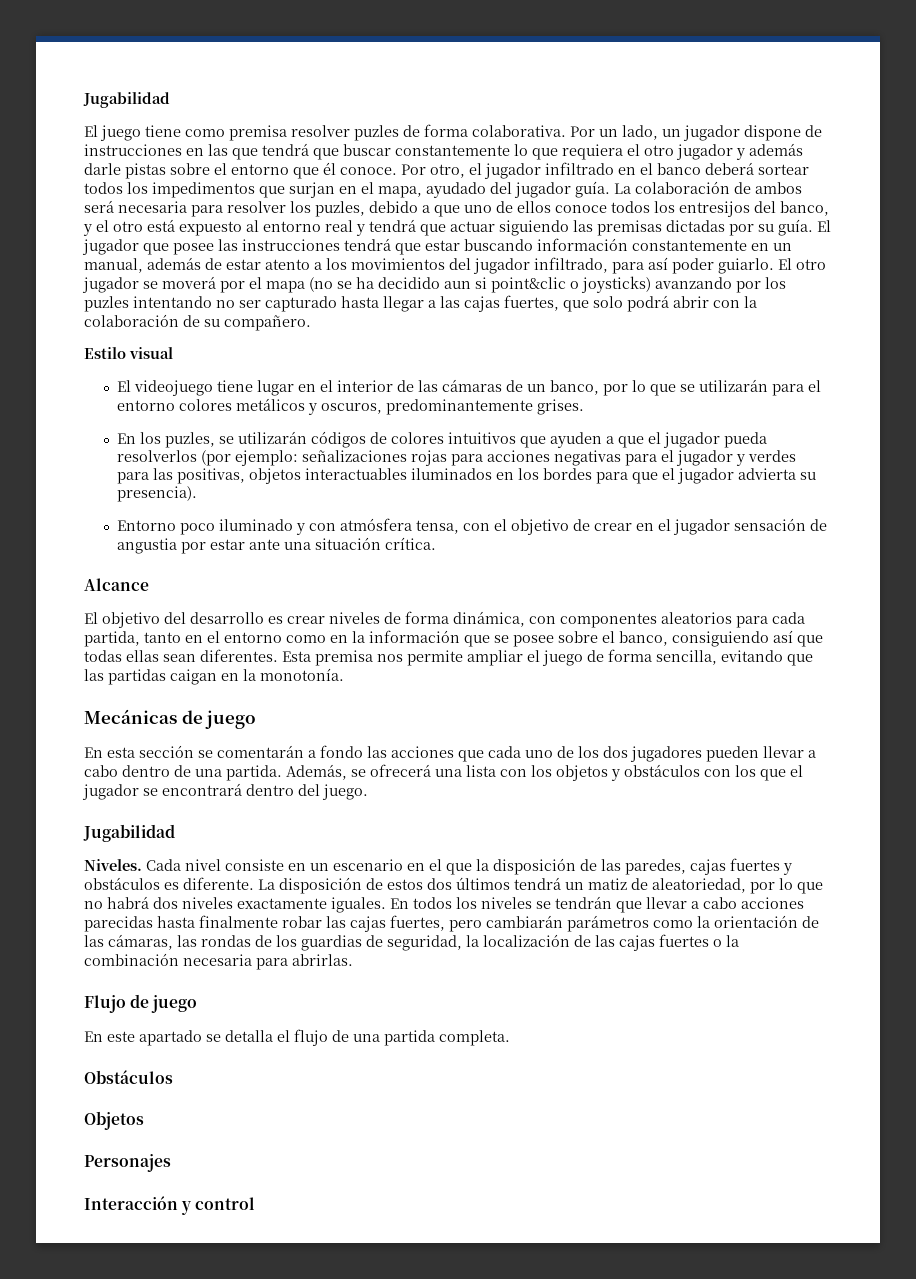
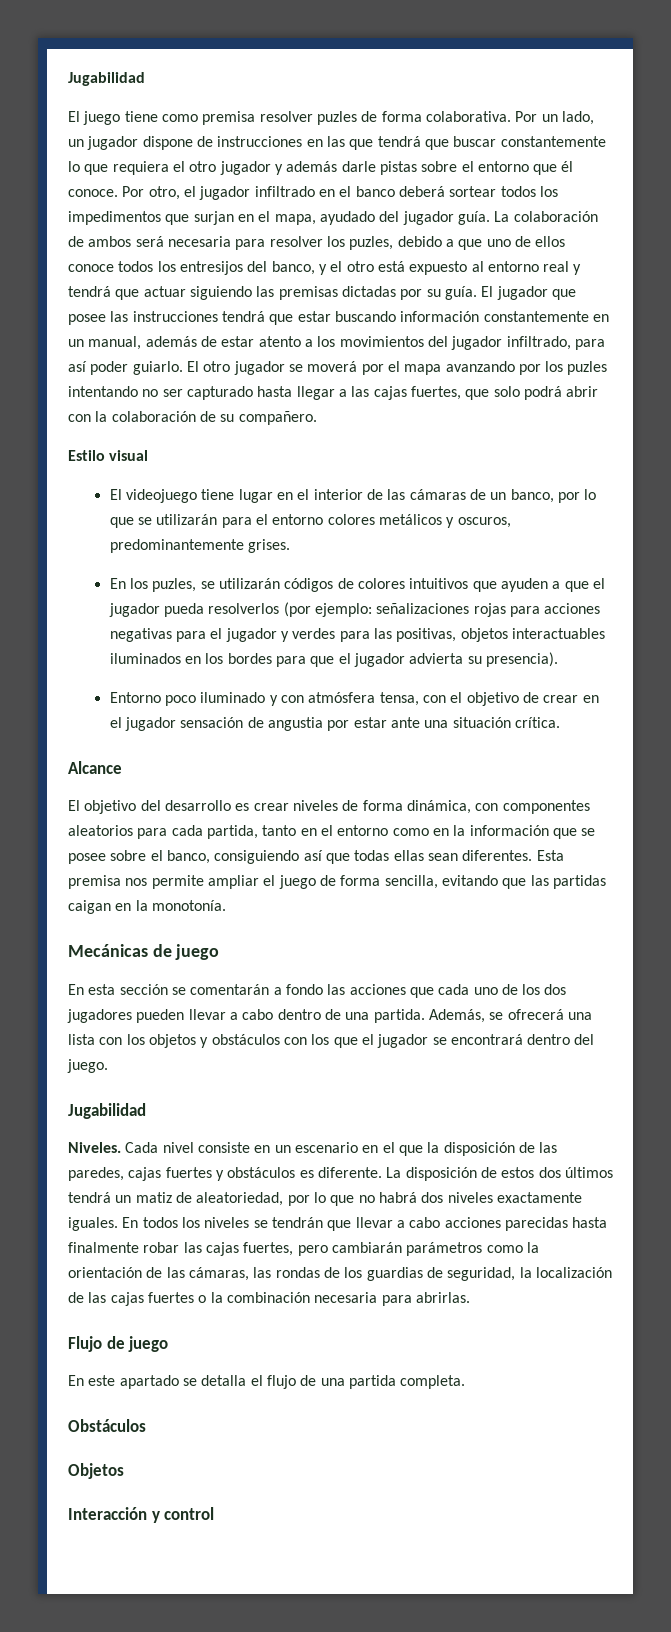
- El otro jugador se moverá por el mapa (no se ha decidido aun si point&clic o joysticks) avanzando por los puzles intentando no ser capturado hasta llegar a las cajas fuertes, que solo podrá abrir con la colaboración de su compañero.
+ El otro jugador se moverá por el mapa avanzando por los puzles intentando no ser capturado hasta llegar a las cajas fuertes, que solo podrá abrir con la colaboración de su compañero.
- Personajes

